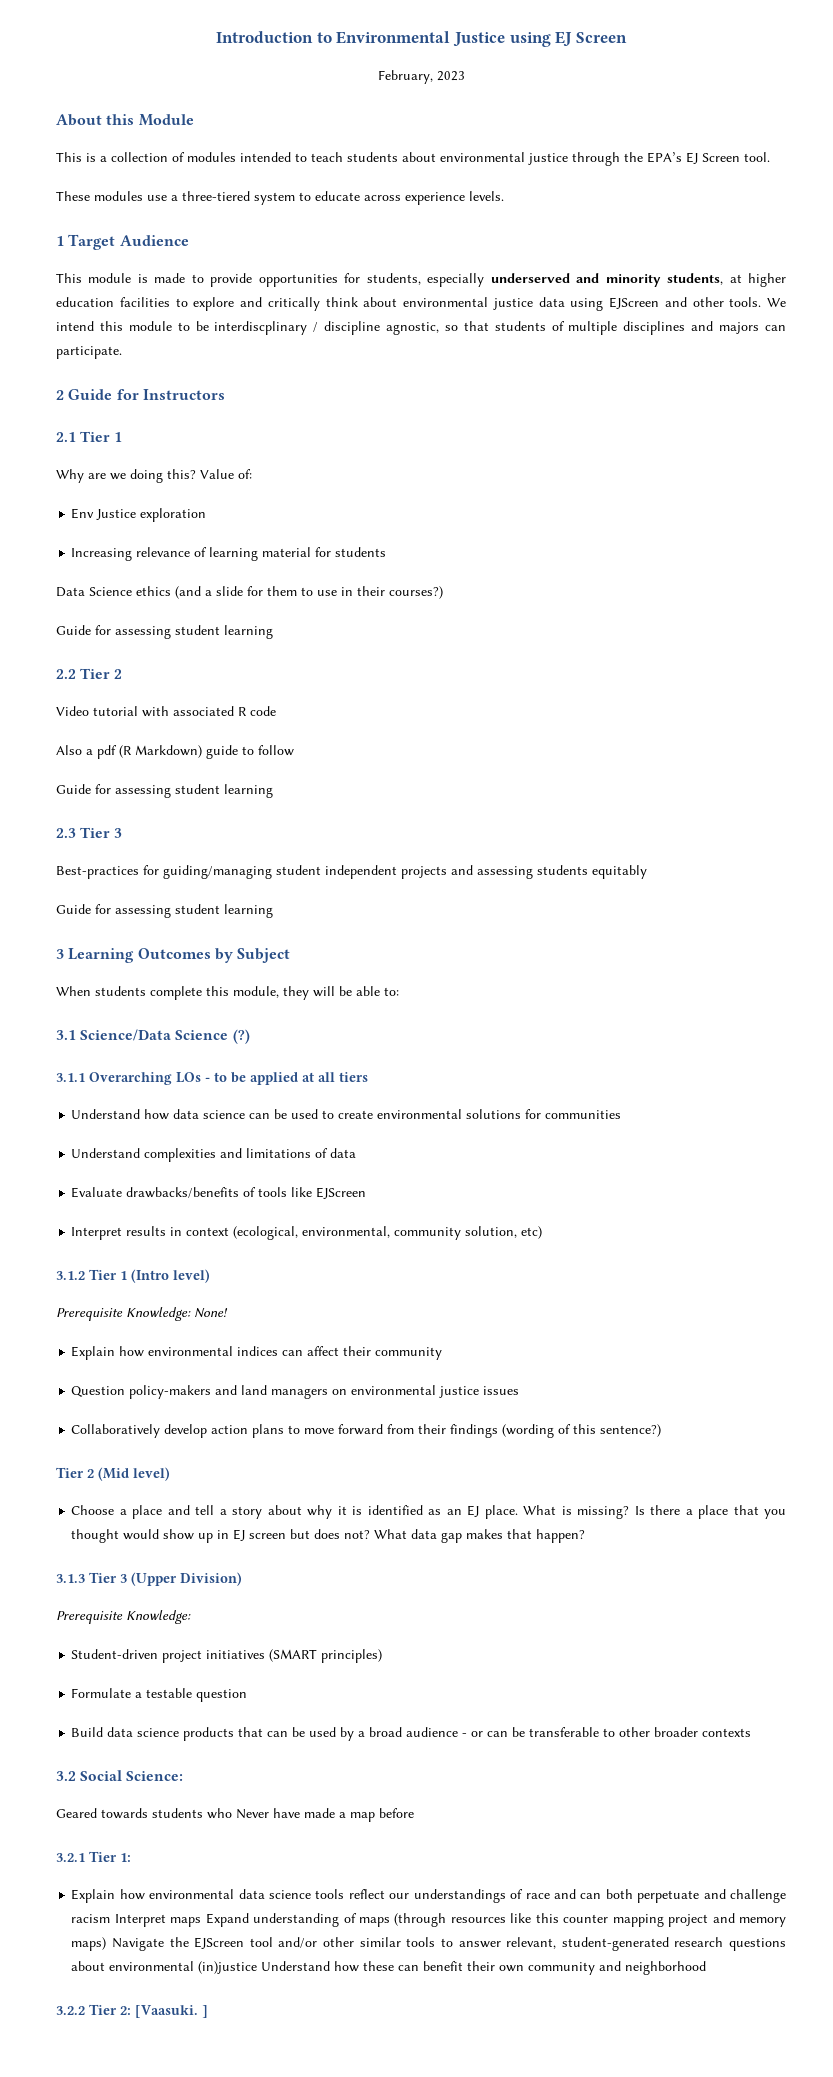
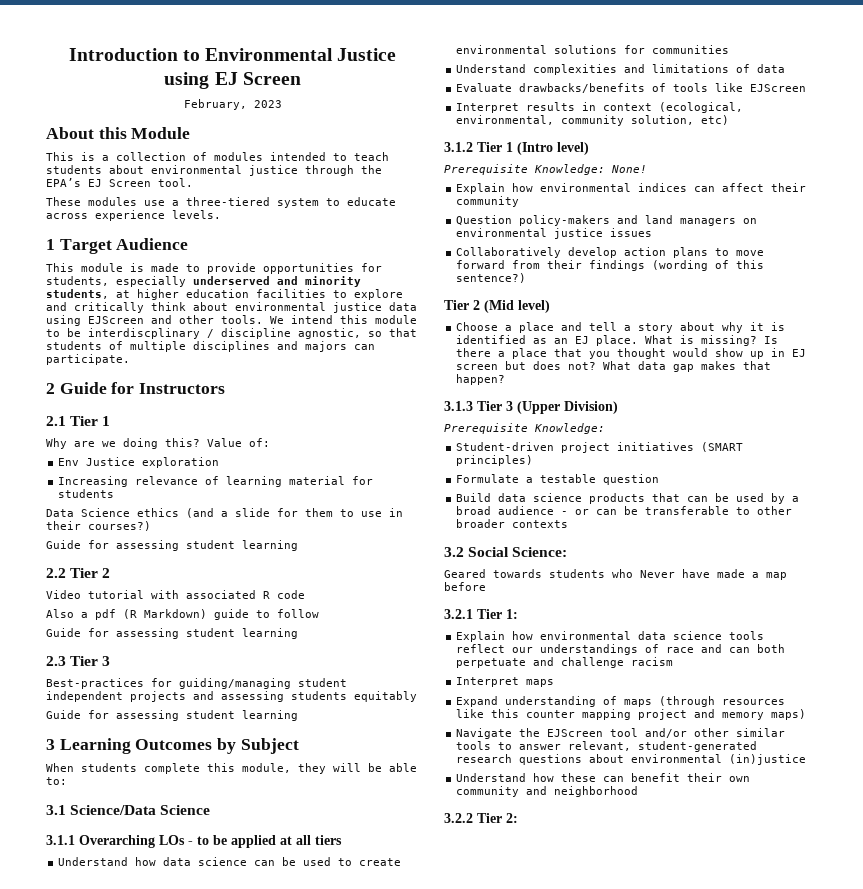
- 3.1 Science/Data Science (?)
+ 3.1 Science/Data Science
- Explain how environmental data science tools reflect our understandings of race and can both perpetuate and challenge racism Interpret maps Expand understanding of maps (through resources like this counter mapping project and memory maps) Navigate the EJScreen tool and/or other similar tools to answer relevant, student-generated research questions about environmental (in)justice Understand how these can benefit their own community and neighborhood
+ Explain how environmental data science tools reflect our understandings of race and can both perpetuate and challenge racism
+ Interpret maps
+ Expand understanding of maps (through resources like this counter mapping project and memory maps)
+ Navigate the EJScreen tool and/or other similar tools to answer relevant, student-generated research questions about environmental (in)justice
+ Understand how these can benefit their own community and neighborhood
- 3.2.2 Tier 2: [Vaasuki. ]
+ 3.2.2 Tier 2:

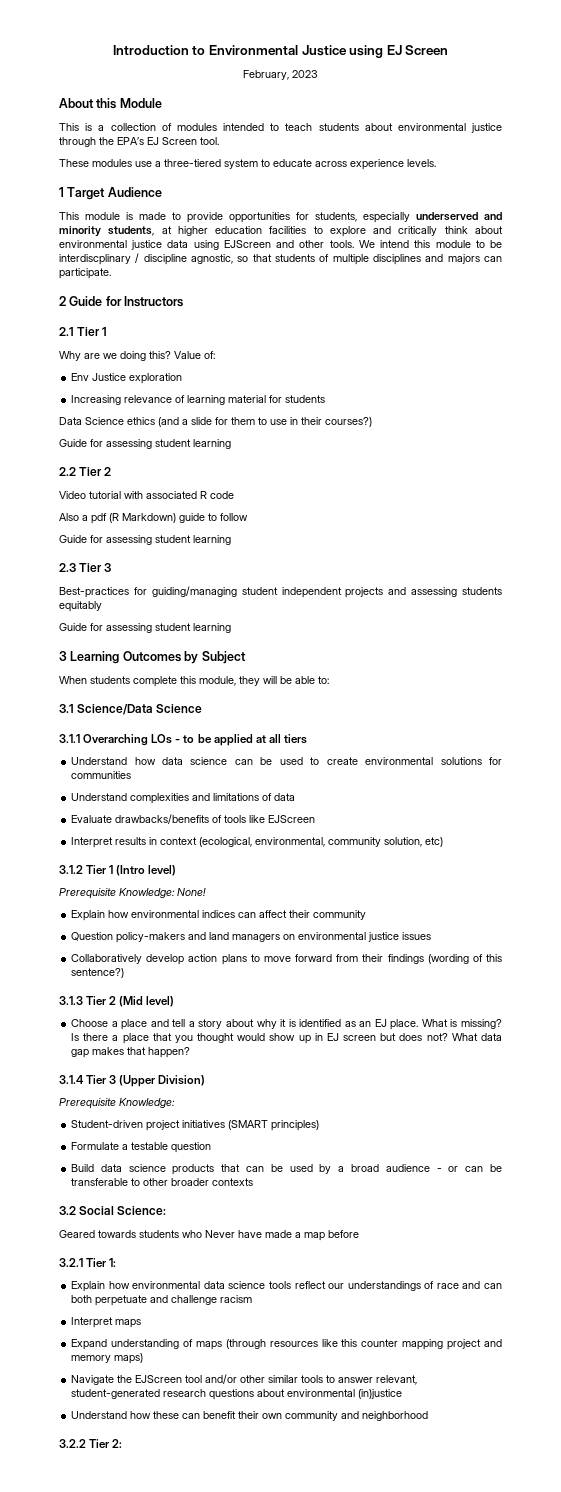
- Tier 2 (Mid level)
+ 3.1.3 Tier 2 (Mid level)
- 3.1.3 Tier 3 (Upper Division)
+ 3.1.4 Tier 3 (Upper Division)

